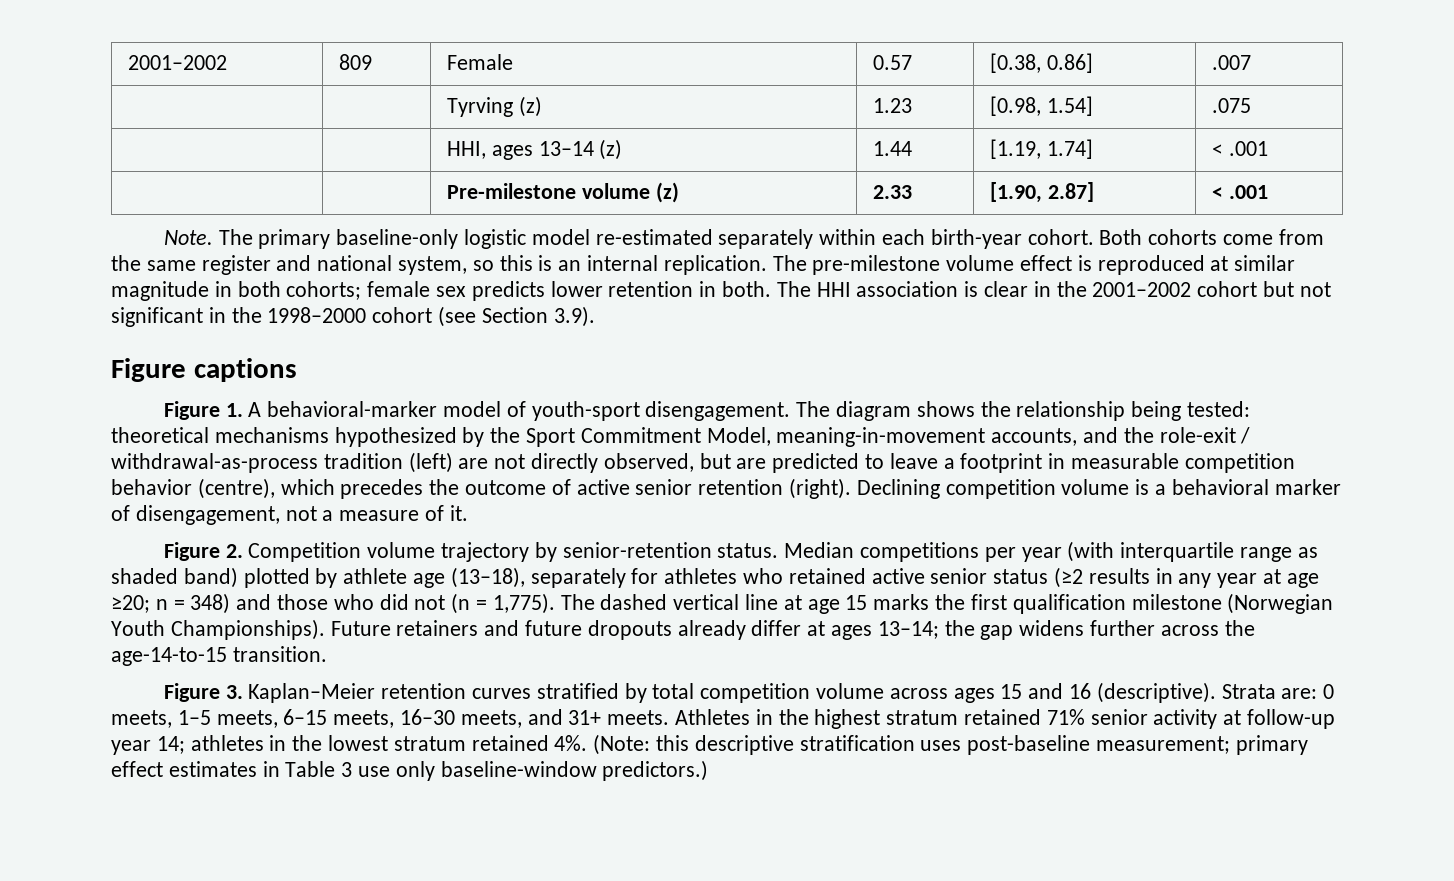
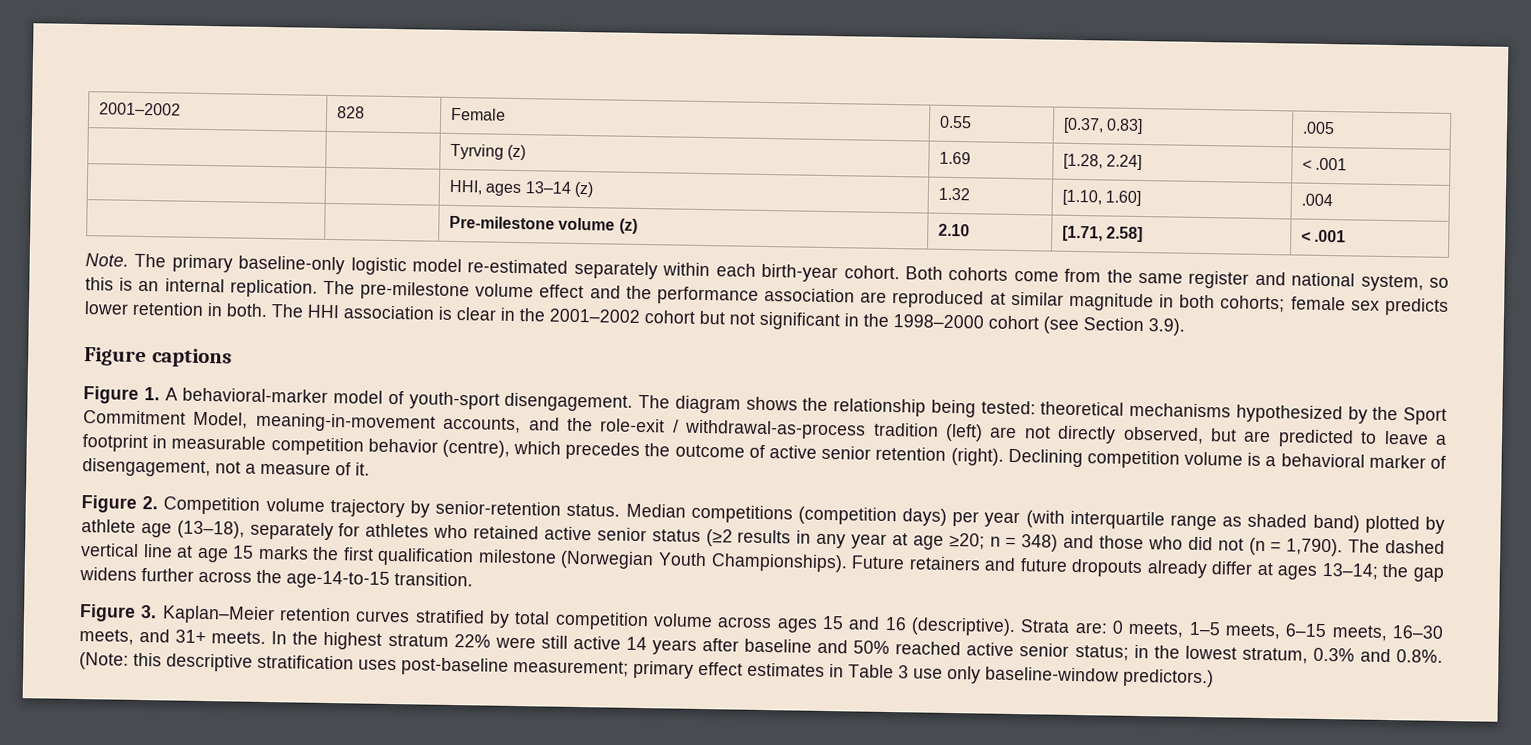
- 2001–2002 | 809 | Female | 0.57 | [0.38, 0.86] | .007
- | | Tyrving (z) | 1.23 | [0.98, 1.54] | .075
+ 2001–2002 | 828 | Female | 0.55 | [0.37, 0.83] | .005
+ | | Tyrving (z) | 1.69 | [1.28, 2.24] | < .001
- | | HHI, ages 13–14 (z) | 1.44 | [1.19, 1.74] | < .001
+ | | HHI, ages 13–14 (z) | 1.32 | [1.10, 1.60] | .004
- | | Pre-milestone volume (z) | 2.33 | [1.90, 2.87] | < .001
+ | | Pre-milestone volume (z) | 2.10 | [1.71, 2.58] | < .001
- The pre-milestone volume effect is reproduced at similar magnitude in both cohorts; female sex predicts lower retention in both.
+ The pre-milestone volume effect and the performance association are reproduced at similar magnitude in both cohorts; female sex predicts lower retention in both.
- Median competitions per year (with interquartile range as shaded band) plotted by athlete age (13–18), separately for athletes who retained active senior status (≥2 results in any year at age ≥20; n = 348) and those who did not (n = 1,775).
+ Median competitions (competition days) per year (with interquartile range as shaded band) plotted by athlete age (13–18), separately for athletes who retained active senior status (≥2 results in any year at age ≥20; n = 348) and those who did not (n = 1,790).
- Athletes in the highest stratum retained 71% senior activity at follow-up year 14; athletes in the lowest stratum retained 4%. (Note: this descriptive stratification uses post-baseline measurement; primary effect estimates in Table 3 use only baseline-window predictors.)
+ In the highest stratum 22% were still active 14 years after baseline and 50% reached active senior status; in the lowest stratum, 0.3% and 0.8%. (Note: this descriptive stratification uses post-baseline measurement; primary effect estimates in Table 3 use only baseline-window predictors.)

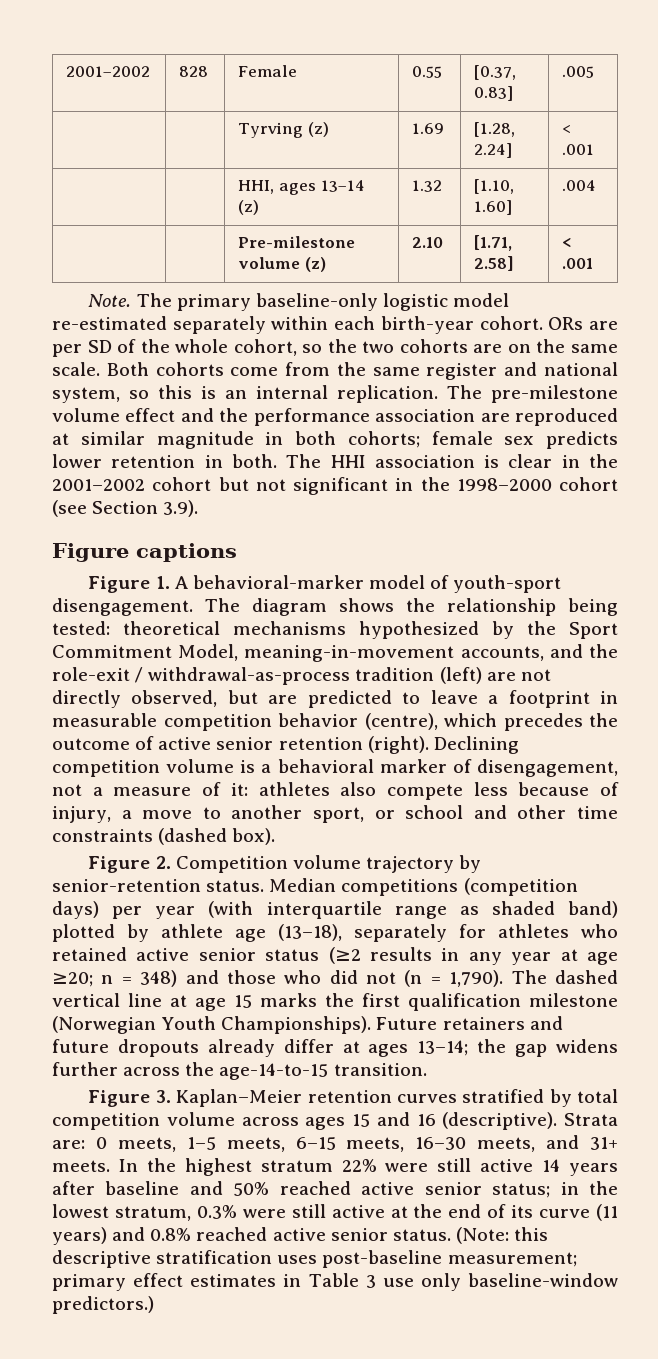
+ ORs are per SD of the whole cohort, so the two cohorts are on the same scale.
- Declining competition volume is a behavioral marker of disengagement, not a measure of it.
+ Declining competition volume is a behavioral marker of disengagement, not a measure of it: athletes also compete less because of injury, a move to another sport, or school and other time constraints (dashed box).
- In the highest stratum 22% were still active 14 years after baseline and 50% reached active senior status; in the lowest stratum, 0.3% and 0.8%. (Note: this descriptive stratification uses post-baseline measurement; primary effect estimates in Table 3 use only baseline-window predictors.)
+ In the highest stratum 22% were still active 14 years after baseline and 50% reached active senior status; in the lowest stratum, 0.3% were still active at the end of its curve (11 years) and 0.8% reached active senior status. (Note: this descriptive stratification uses post-baseline measurement; primary effect estimates in Table 3 use only baseline-window predictors.)

